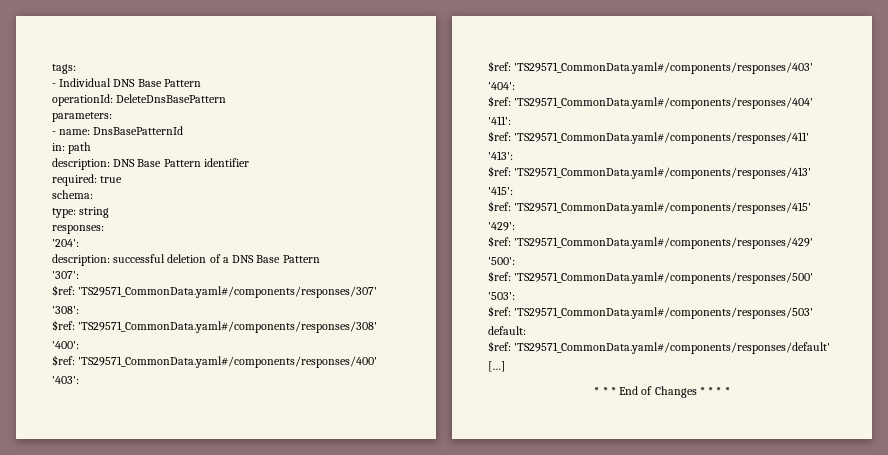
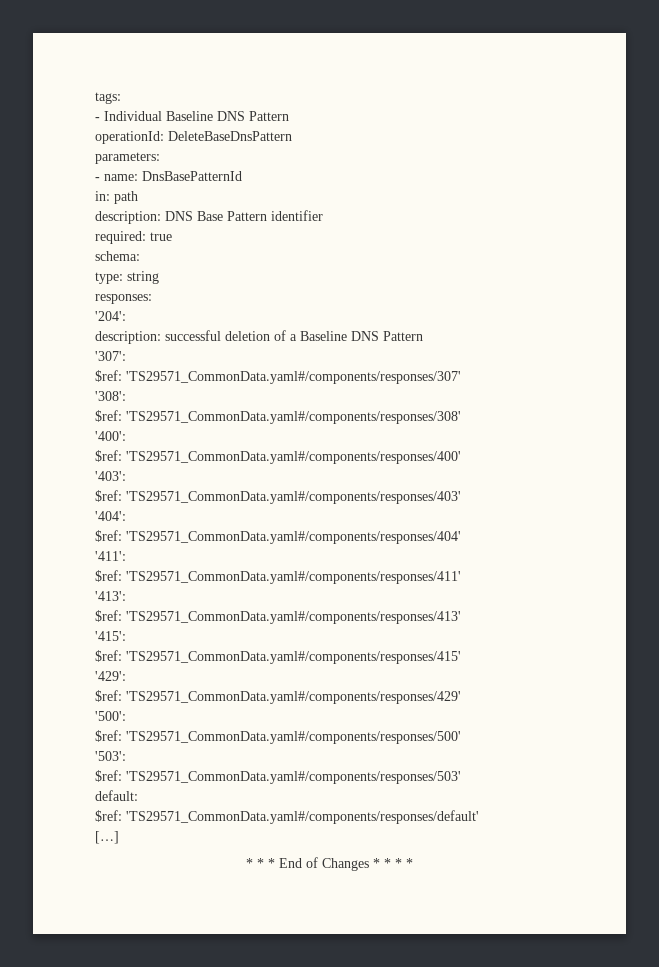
- - Individual DNS Base Pattern
+ - Individual Baseline DNS Pattern
- operationId: DeleteDnsBasePattern
+ operationId: DeleteBaseDnsPattern
- description: successful deletion of a DNS Base Pattern
+ description: successful deletion of a Baseline DNS Pattern

